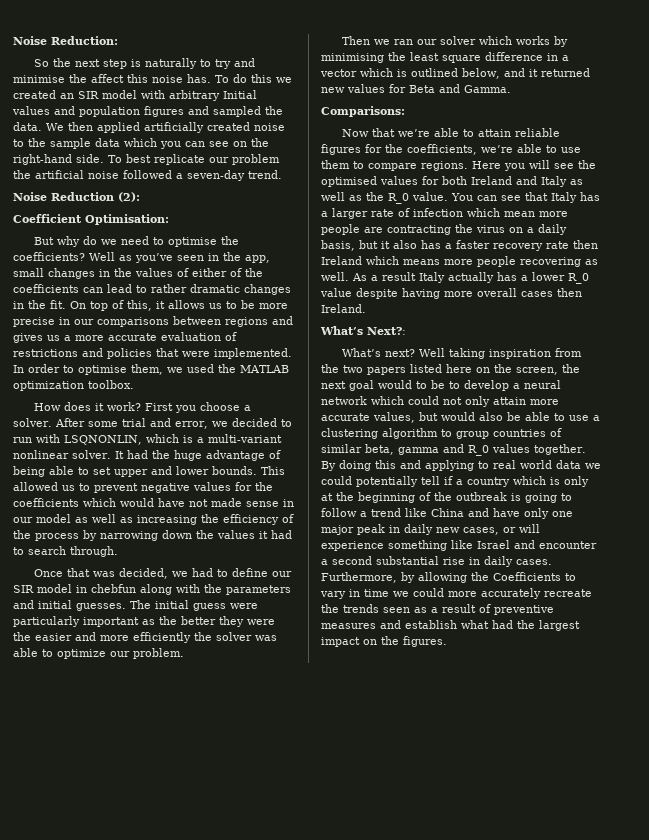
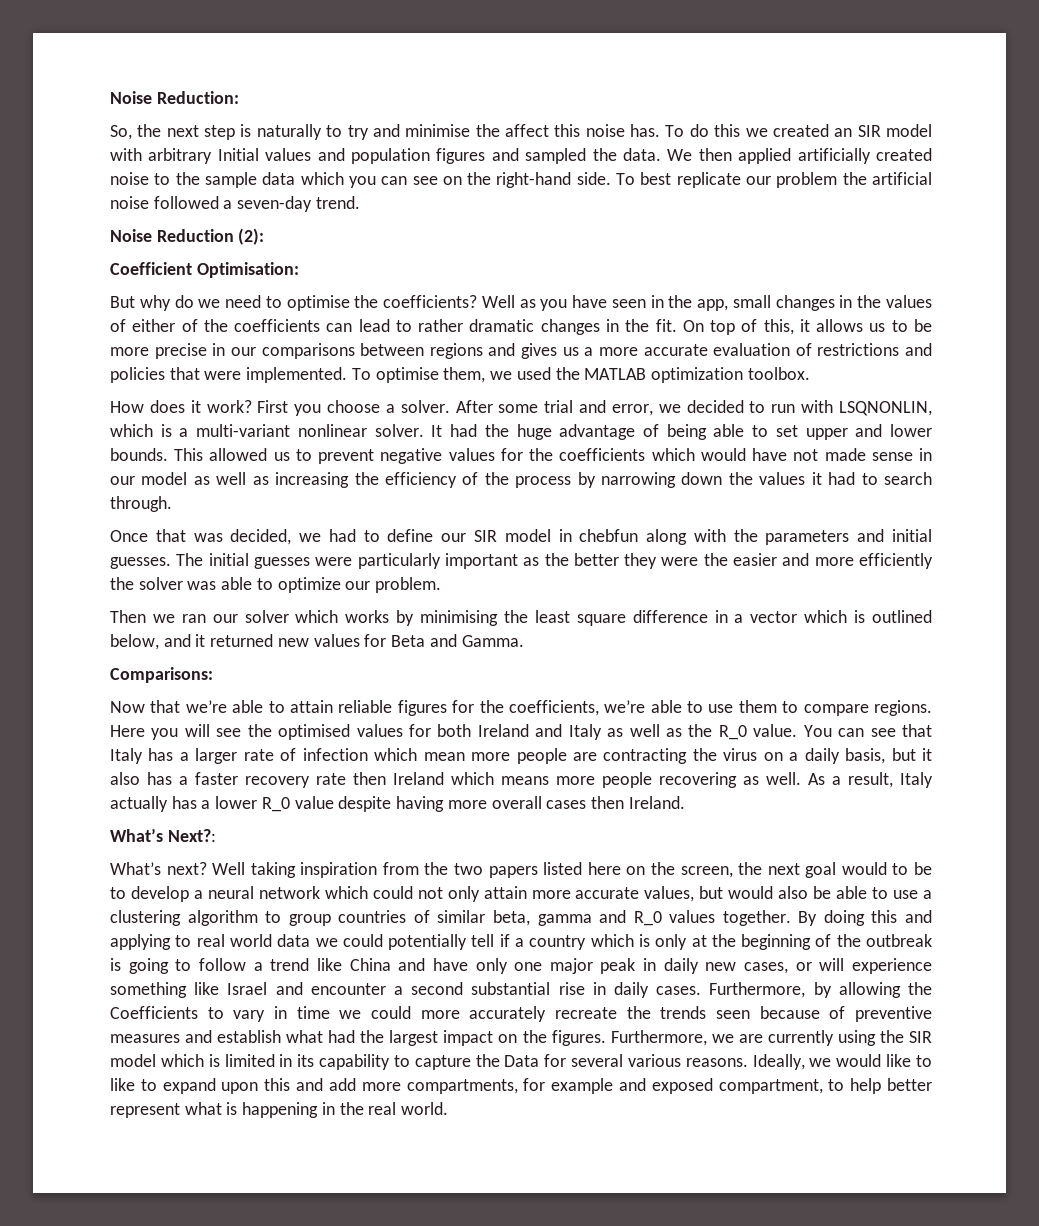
- So the next step is naturally to try and minimise the affect this noise has.
+ So, the next step is naturally to try and minimise the affect this noise has.
- Well as you’ve seen in the app, small changes in the values of either of the coefficients can lead to rather dramatic changes in the fit.
+ Well as you have seen in the app, small changes in the values of either of the coefficients can lead to rather dramatic changes in the fit.
- In order to optimise them, we used the MATLAB optimization toolbox.
+ To optimise them, we used the MATLAB optimization toolbox.
- The initial guess were particularly important as the better they were the easier and more efficiently the solver was able to optimize our problem.
+ The initial guesses were particularly important as the better they were the easier and more efficiently the solver was able to optimize our problem.
- As a result Italy actually has a lower R_0 value despite having more overall cases then Ireland.
+ As a result, Italy actually has a lower R_0 value despite having more overall cases then Ireland.
- Furthermore, by allowing the Coefficients to vary in time we could more accurately recreate the trends seen as a result of preventive measures and establish what had the largest impact on the figures.
+ Furthermore, by allowing the Coefficients to vary in time we could more accurately recreate the trends seen because of preventive measures and establish what had the largest impact on the figures.
+ Furthermore, we are currently using the SIR model which is limited in its capability to capture the Data for several various reasons. Ideally, we would like to like to expand upon this and add more compartments, for example and exposed compartment, to help better represent what is happening in the real world.

